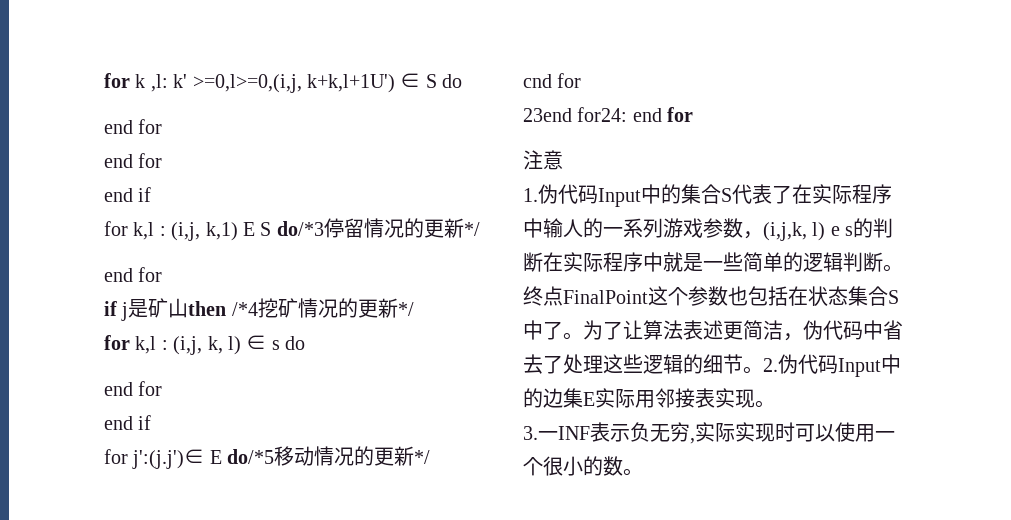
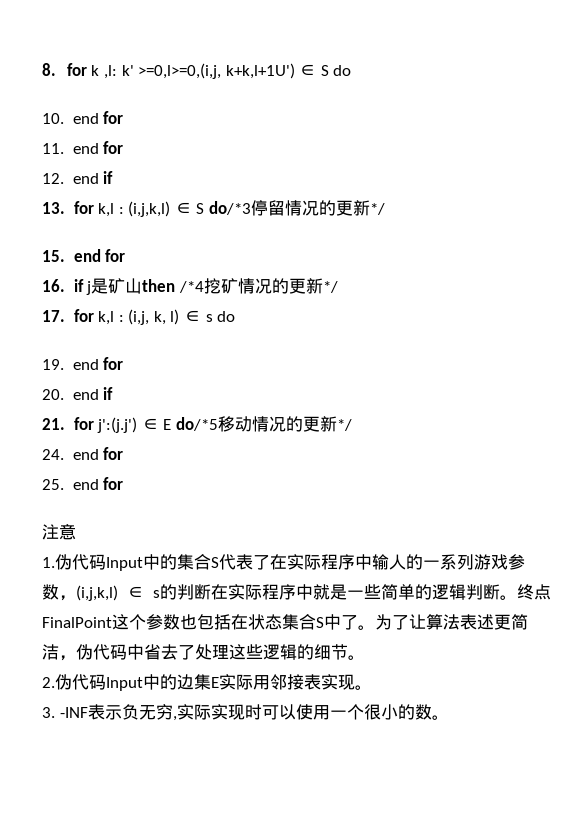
- for k ,l: k' >=0,l>=0,(i,j, k+k,l+1U') ∈ S do
- end for
- end for
- end if
- for k,l : (i,j, k,1) E S do/*3停留情况的更新*/
- end for
- if j是矿山then /*4挖矿情况的更新*/
+ 8. for k ,l: k' >=0,l>=0,(i,j, k+k,l+1U') ∈ S do
+ 10. end for
+ 11. end for
+ 12. end if
+ 13. for k,l : (i,j,k,l) ∈ S do/*3停留情况的更新*/
+ 15. end for
+ 16. if j是矿山then /*4挖矿情况的更新*/
- for k,l : (i,j, k, l) ∈ s do
- end for
- end if
- for j':(j.j')∈ E do/*5移动情况的更新*/
+ 17. for k,l : (i,j, k, l) ∈ s do
+ 19. end for
+ 20. end if
+ 21. for j':(j.j') ∈ E do/*5移动情况的更新*/
- cnd for
- 23end for24: end for
+ 24. end for
+ 25. end for
- 1.伪代码Input中的集合S代表了在实际程序中输人的一系列游戏参数，(i,j,k, l) e s的判断在实际程序中就是一些简单的逻辑判断。
+ 1.伪代码Input中的集合S代表了在实际程序中输人的一系列游戏参数，(i,j,k,l) ∈ s的判断在实际程序中就是一些简单的逻辑判断。
- 为了让算法表述更简洁，伪代码中省去了处理这些逻辑的细节。2.伪代码Input中的边集E实际用邻接表实现。
+ 为了让算法表述更简洁，伪代码中省去了处理这些逻辑的细节。
+ 2.伪代码Input中的边集E实际用邻接表实现。
- 3.一INF表示负无穷,实际实现时可以使用一个很小的数。
+ 3. -INF表示负无穷,实际实现时可以使用一个很小的数。

